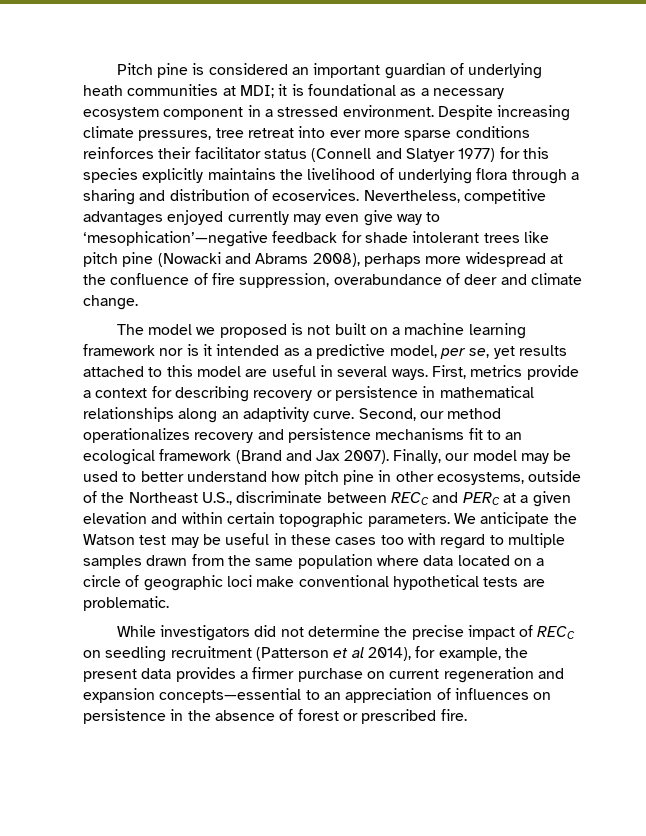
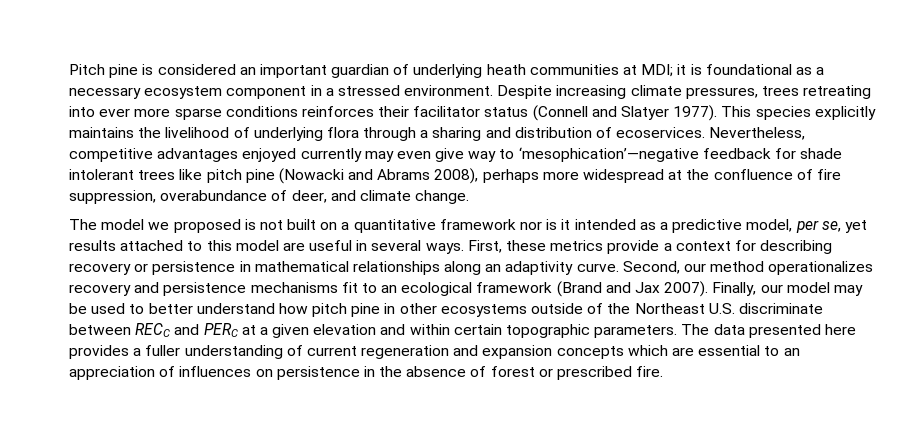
- Despite increasing climate pressures, tree retreat into ever more sparse conditions reinforces their facilitator status (Connell and Slatyer 1977) for this species explicitly maintains the livelihood of underlying flora through a sharing and distribution of ecoservices.
+ Despite increasing climate pressures, trees retreating into ever more sparse conditions reinforces their facilitator status (Connell and Slatyer 1977). This species explicitly maintains the livelihood of underlying flora through a sharing and distribution of ecoservices.
- Nevertheless, competitive advantages enjoyed currently may even give way to ‘mesophication’—negative feedback for shade intolerant trees like pitch pine (Nowacki and Abrams 2008), perhaps more widespread at the confluence of fire suppression, overabundance of deer and climate change.
+ Nevertheless, competitive advantages enjoyed currently may even give way to ‘mesophication’—negative feedback for shade intolerant trees like pitch pine (Nowacki and Abrams 2008), perhaps more widespread at the confluence of fire suppression, overabundance of deer, and climate change.
- The model we proposed is not built on a machine learning framework nor is it intended as a predictive model, per se, yet results attached to this model are useful in several ways.
+ The model we proposed is not built on a quantitative framework nor is it intended as a predictive model, per se, yet results attached to this model are useful in several ways.
- First, metrics provide a context for describing recovery or persistence in mathematical relationships along an adaptivity curve.
+ First, these metrics provide a context for describing recovery or persistence in mathematical relationships along an adaptivity curve.
- Finally, our model may be used to better understand how pitch pine in other ecosystems, outside of the Northeast U.S., discriminate between RECC and PERC at a given elevation and within certain topographic parameters.
+ Finally, our model may be used to better understand how pitch pine in other ecosystems outside of the Northeast U.S. discriminate between RECC and PERC at a given elevation and within certain topographic parameters.
- We anticipate the Watson test may be useful in these cases too with regard to multiple samples drawn from the same population where data located on a circle of geographic loci make conventional hypothetical tests are problematic.
- While investigators did not determine the precise impact of RECC on seedling recruitment (Patterson et al 2014), for example, the present data provides a firmer purchase on current regeneration and expansion concepts—essential to an appreciation of influences on persistence in the absence of forest or prescribed fire.
+ The data presented here provides a fuller understanding of current regeneration and expansion concepts which are essential to an appreciation of influences on persistence in the absence of forest or prescribed fire.

